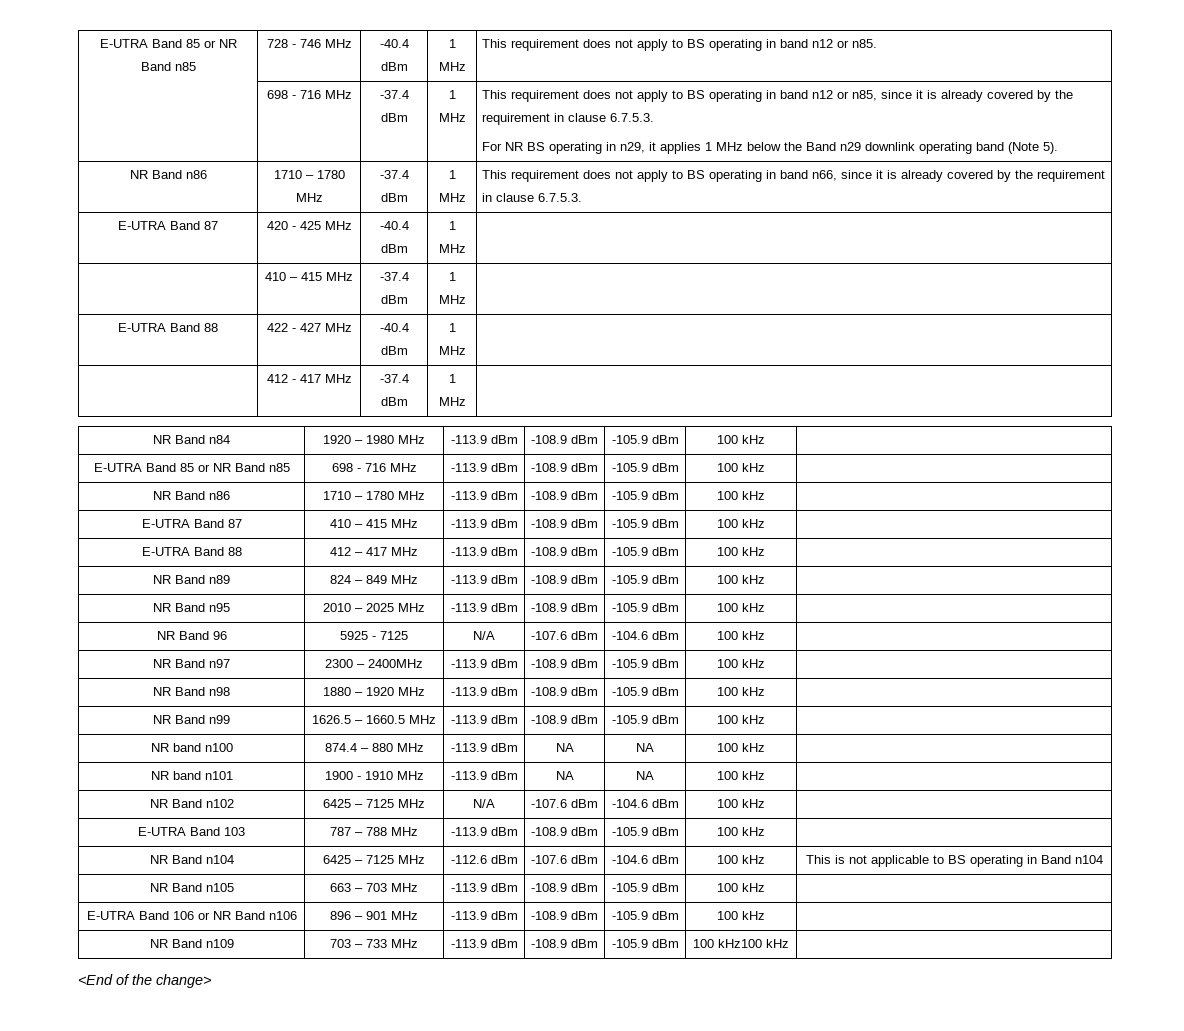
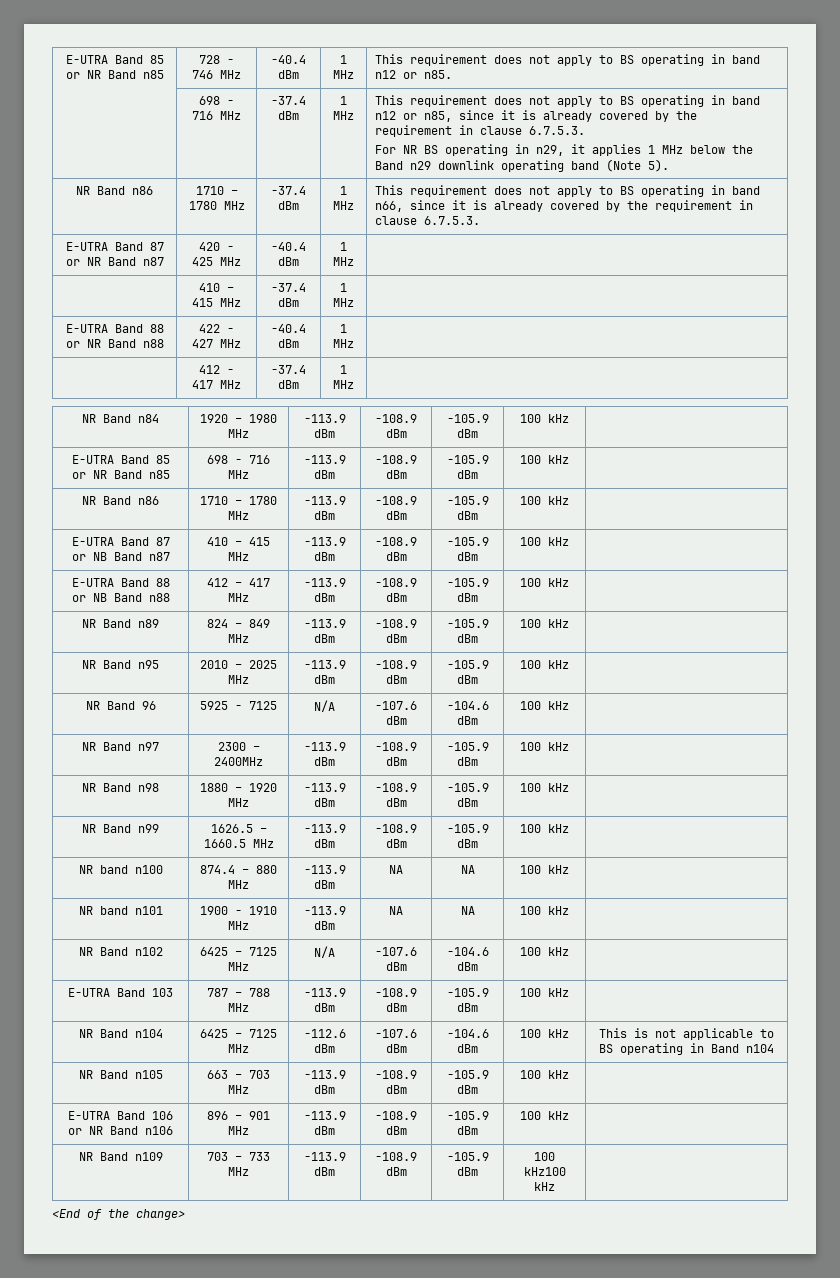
- E-UTRA Band 87 | 420 - 425 MHz | -40.4 dBm | 1 MHz |
+ E-UTRA Band 87 or NR Band n87 | 420 - 425 MHz | -40.4 dBm | 1 MHz |
- E-UTRA Band 88 | 422 - 427 MHz | -40.4 dBm | 1 MHz |
+ E-UTRA Band 88 or NR Band n88 | 422 - 427 MHz | -40.4 dBm | 1 MHz |
- E-UTRA Band 87 | 410 – 415 MHz | -113.9 dBm | -108.9 dBm | -105.9 dBm | 100 kHz |
+ E-UTRA Band 87 or NB Band n87 | 410 – 415 MHz | -113.9 dBm | -108.9 dBm | -105.9 dBm | 100 kHz |
- E-UTRA Band 88 | 412 – 417 MHz | -113.9 dBm | -108.9 dBm | -105.9 dBm | 100 kHz |
+ E-UTRA Band 88 or NB Band n88 | 412 – 417 MHz | -113.9 dBm | -108.9 dBm | -105.9 dBm | 100 kHz |

